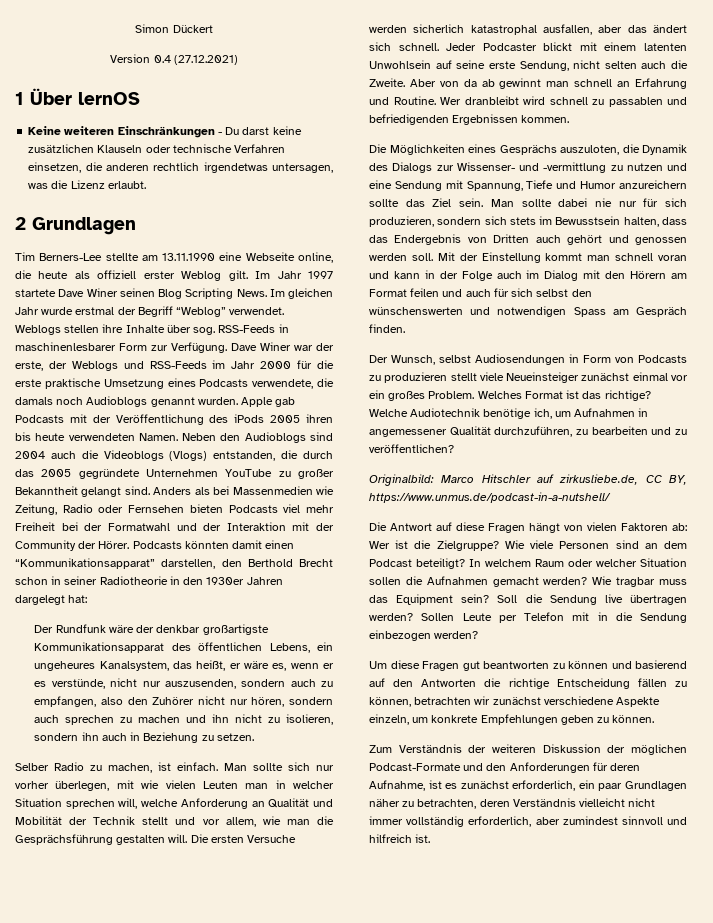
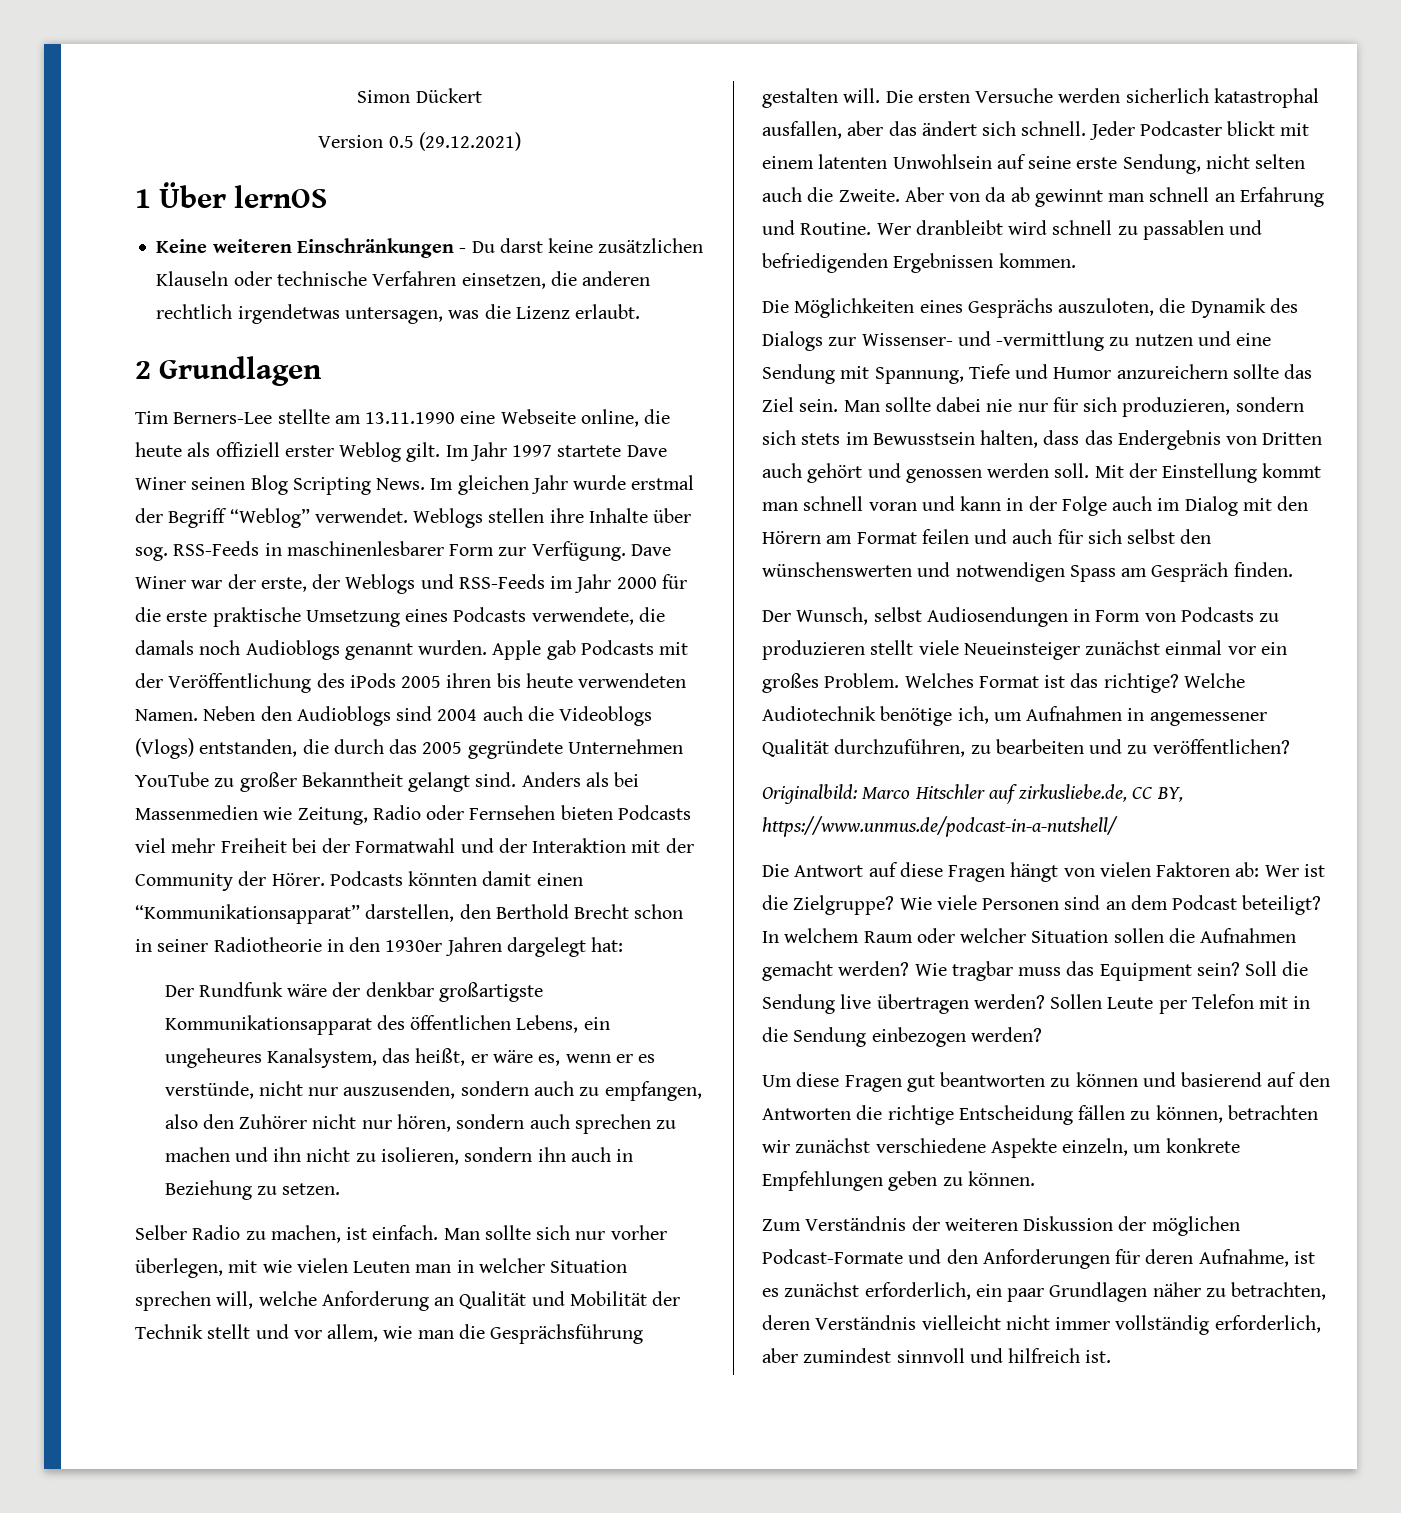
- Version 0.4 (27.12.2021)
+ Version 0.5 (29.12.2021)

